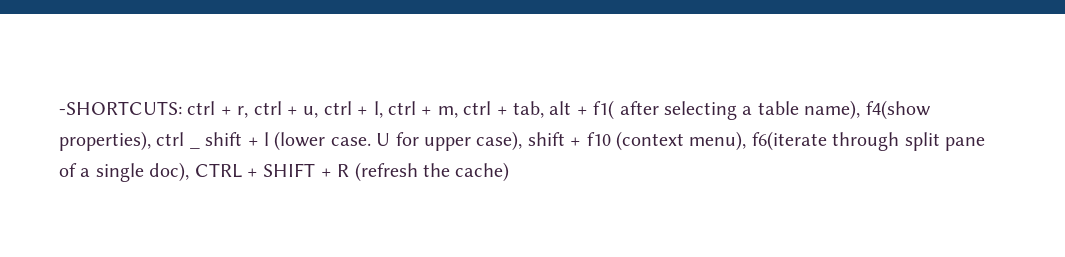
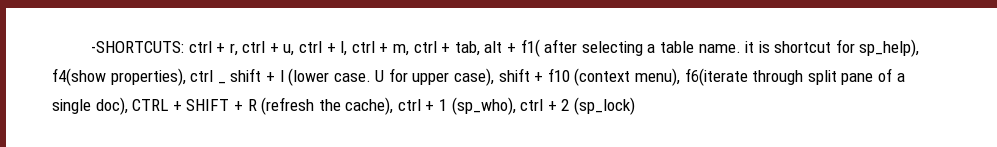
- -SHORTCUTS: ctrl + r, ctrl + u, ctrl + l, ctrl + m, ctrl + tab, alt + f1( after selecting a table name), f4(show properties), ctrl _ shift + l (lower case.
+ -SHORTCUTS: ctrl + r, ctrl + u, ctrl + l, ctrl + m, ctrl + tab, alt + f1( after selecting a table name. it is shortcut for sp_help), f4(show properties), ctrl _ shift + l (lower case.
- U for upper case), shift + f10 (context menu), f6(iterate through split pane of a single doc), CTRL + SHIFT + R (refresh the cache)
+ U for upper case), shift + f10 (context menu), f6(iterate through split pane of a single doc), CTRL + SHIFT + R (refresh the cache), ctrl + 1 (sp_who), ctrl + 2 (sp_lock)

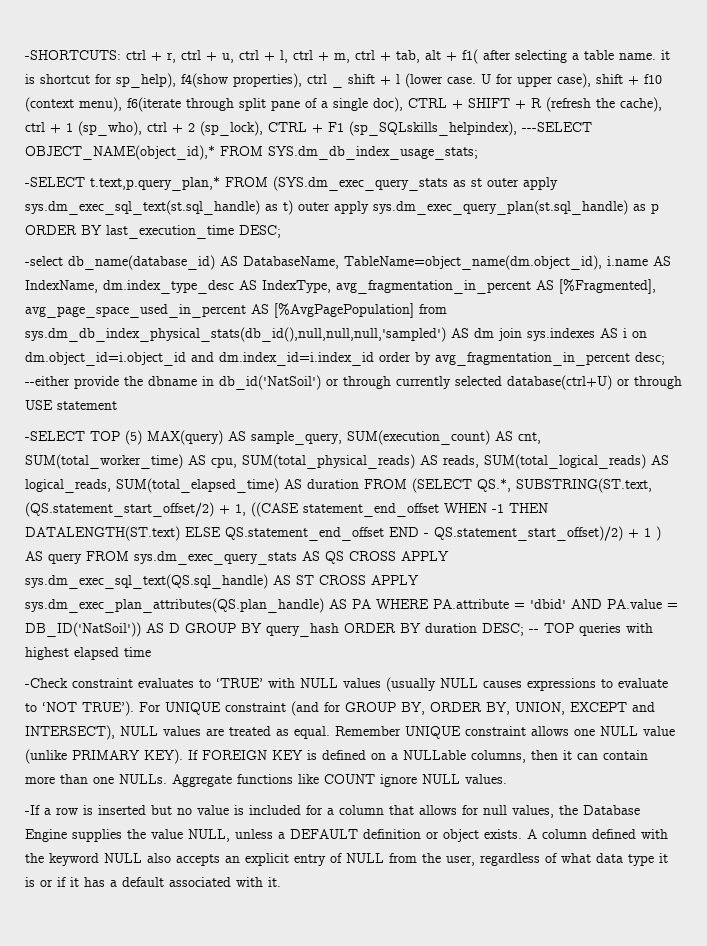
- U for upper case), shift + f10 (context menu), f6(iterate through split pane of a single doc), CTRL + SHIFT + R (refresh the cache), ctrl + 1 (sp_who), ctrl + 2 (sp_lock)
+ U for upper case), shift + f10 (context menu), f6(iterate through split pane of a single doc), CTRL + SHIFT + R (refresh the cache), ctrl + 1 (sp_who), ctrl + 2 (sp_lock), CTRL + F1 (sp_SQLskills_helpindex), ---SELECT OBJECT_NAME(object_id),* FROM SYS.dm_db_index_usage_stats;
+ -SELECT t.text,p.query_plan,* FROM (SYS.dm_exec_query_stats as st outer apply sys.dm_exec_sql_text(st.sql_handle) as t) outer apply sys.dm_exec_query_plan(st.sql_handle) as p ORDER BY last_execution_time DESC;
+ -select db_name(database_id) AS DatabaseName, TableName=object_name(dm.object_id), i.name AS IndexName, dm.index_type_desc AS IndexType, avg_fragmentation_in_percent AS [%Fragmented], avg_page_space_used_in_percent AS [%AvgPagePopulation] from sys.dm_db_index_physical_stats(db_id(),null,null,null,'sampled') AS dm join sys.indexes AS i on dm.object_id=i.object_id and dm.index_id=i.index_id order by avg_fragmentation_in_percent desc; --either provide the dbname in db_id('NatSoil') or through currently selected database(ctrl+U) or through USE statement
+ -SELECT TOP (5) MAX(query) AS sample_query, SUM(execution_count) AS cnt, SUM(total_worker_time) AS cpu, SUM(total_physical_reads) AS reads, SUM(total_logical_reads) AS logical_reads, SUM(total_elapsed_time) AS duration FROM (SELECT QS.*, SUBSTRING(ST.text, (QS.statement_start_offset/2) + 1, ((CASE statement_end_offset WHEN -1 THEN DATALENGTH(ST.text) ELSE QS.statement_end_offset END - QS.statement_start_offset)/2) + 1 ) AS query FROM sys.dm_exec_query_stats AS QS CROSS APPLY sys.dm_exec_sql_text(QS.sql_handle) AS ST CROSS APPLY sys.dm_exec_plan_attributes(QS.plan_handle) AS PA WHERE PA.attribute = 'dbid' AND PA.value = DB_ID('NatSoil')) AS D GROUP BY query_hash ORDER BY duration DESC; -- TOP queries with highest elapsed time
+ -Check constraint evaluates to ‘TRUE’ with NULL values (usually NULL causes expressions to evaluate to ‘NOT TRUE’). For UNIQUE constraint (and for GROUP BY, ORDER BY, UNION, EXCEPT and INTERSECT), NULL values are treated as equal. Remember UNIQUE constraint allows one NULL value (unlike PRIMARY KEY). If FOREIGN KEY is defined on a NULLable columns, then it can contain more than one NULLs. Aggregate functions like COUNT ignore NULL values.
+ -If a row is inserted but no value is included for a column that allows for null values, the Database Engine supplies the value NULL, unless a DEFAULT definition or object exists. A column defined with the keyword NULL also accepts an explicit entry of NULL from the user, regardless of what data type it is or if it has a default associated with it.

